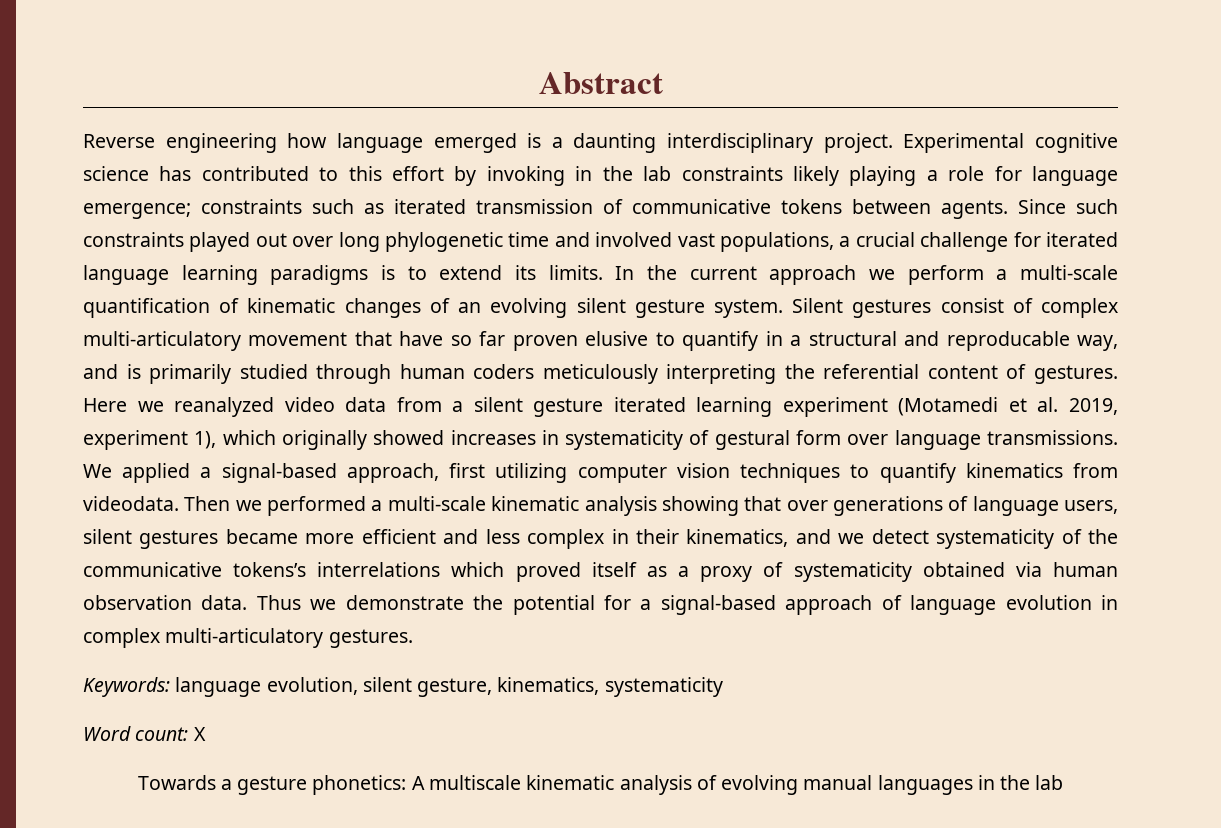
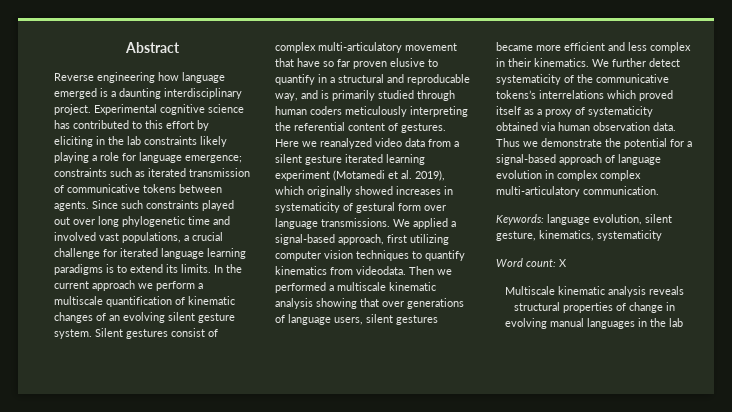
- Experimental cognitive science has contributed to this effort by invoking in the lab constraints likely playing a role for language emergence; constraints such as iterated transmission of communicative tokens between agents.
+ Experimental cognitive science has contributed to this effort by eliciting in the lab constraints likely playing a role for language emergence; constraints such as iterated transmission of communicative tokens between agents.
- In the current approach we perform a multi-scale quantification of kinematic changes of an evolving silent gesture system.
+ In the current approach we perform a multiscale quantification of kinematic changes of an evolving silent gesture system.
- Here we reanalyzed video data from a silent gesture iterated learning experiment (Motamedi et al. 2019, experiment 1), which originally showed increases in systematicity of gestural form over language transmissions.
+ Here we reanalyzed video data from a silent gesture iterated learning experiment (Motamedi et al. 2019), which originally showed increases in systematicity of gestural form over language transmissions.
- Then we performed a multi-scale kinematic analysis showing that over generations of language users, silent gestures became more efficient and less complex in their kinematics, and we detect systematicity of the communicative tokens’s interrelations which proved itself as a proxy of systematicity obtained via human observation data.
+ Then we performed a multiscale kinematic analysis showing that over generations of language users, silent gestures became more efficient and less complex in their kinematics. We further detect systematicity of the communicative tokens’s interrelations which proved itself as a proxy of systematicity obtained via human observation data.
- Thus we demonstrate the potential for a signal-based approach of language evolution in complex multi-articulatory gestures.
+ Thus we demonstrate the potential for a signal-based approach of language evolution in complex complex multi-articulatory communication.
- Towards a gesture phonetics: A multiscale kinematic analysis of evolving manual languages in the lab
+ Multiscale kinematic analysis reveals structural properties of change in evolving manual languages in the lab

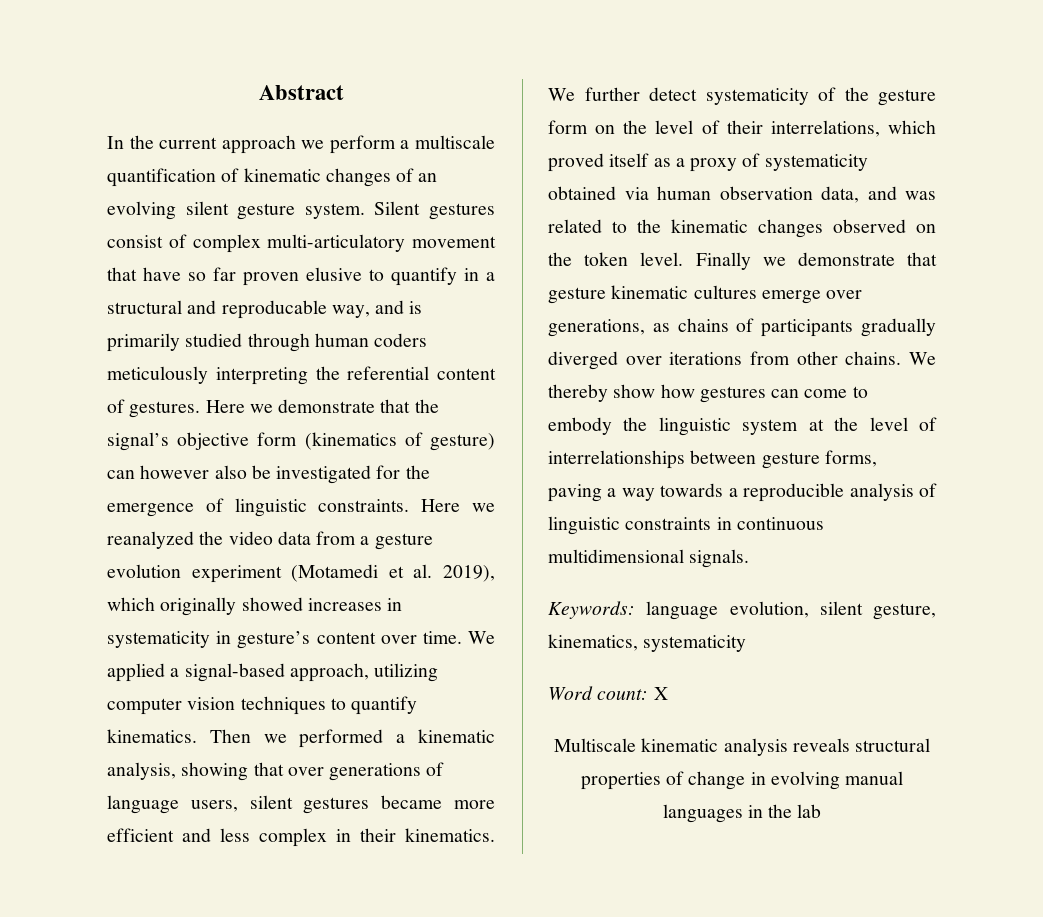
- Reverse engineering how language emerged is a daunting interdisciplinary project. Experimental cognitive science has contributed to this effort by eliciting in the lab constraints likely playing a role for language emergence; constraints such as iterated transmission of communicative tokens between agents. Since such constraints played out over long phylogenetic time and involved vast populations, a crucial challenge for iterated language learning paradigms is to extend its limits.
- Here we reanalyzed video data from a silent gesture iterated learning experiment (Motamedi et al. 2019), which originally showed increases in systematicity of gestural form over language transmissions.
+ Here we demonstrate that the signal’s objective form (kinematics of gesture) can however also be investigated for the emergence of linguistic constraints. Here we reanalyzed the video data from a gesture evolution experiment (Motamedi et al. 2019), which originally showed increases in systematicity in gesture’s content over time.
- We applied a signal-based approach, first utilizing computer vision techniques to quantify kinematics from videodata.
+ We applied a signal-based approach, utilizing computer vision techniques to quantify kinematics.
- Then we performed a multiscale kinematic analysis showing that over generations of language users, silent gestures became more efficient and less complex in their kinematics.
+ Then we performed a kinematic analysis, showing that over generations of language users, silent gestures became more efficient and less complex in their kinematics.
- We further detect systematicity of the communicative tokens’s interrelations which proved itself as a proxy of systematicity obtained via human observation data. Thus we demonstrate the potential for a signal-based approach of language evolution in complex complex multi-articulatory communication.
+ We further detect systematicity of the gesture form on the level of their interrelations, which proved itself as a proxy of systematicity obtained via human observation data, and was related to the kinematic changes observed on the token level. Finally we demonstrate that gesture kinematic cultures emerge over generations, as chains of participants gradually diverged over iterations from other chains. We thereby show how gestures can come to embody the linguistic system at the level of interrelationships between gesture forms, paving a way towards a reproducible analysis of linguistic constraints in continuous multidimensional signals.

